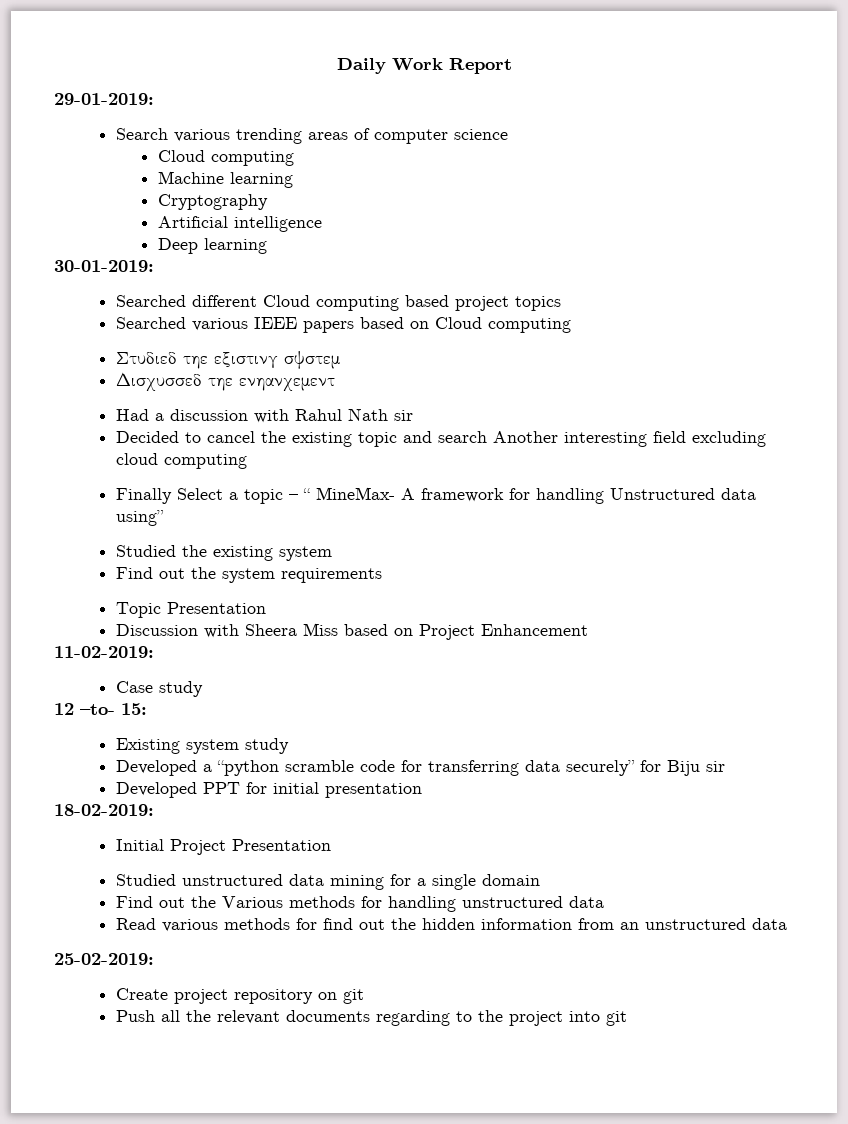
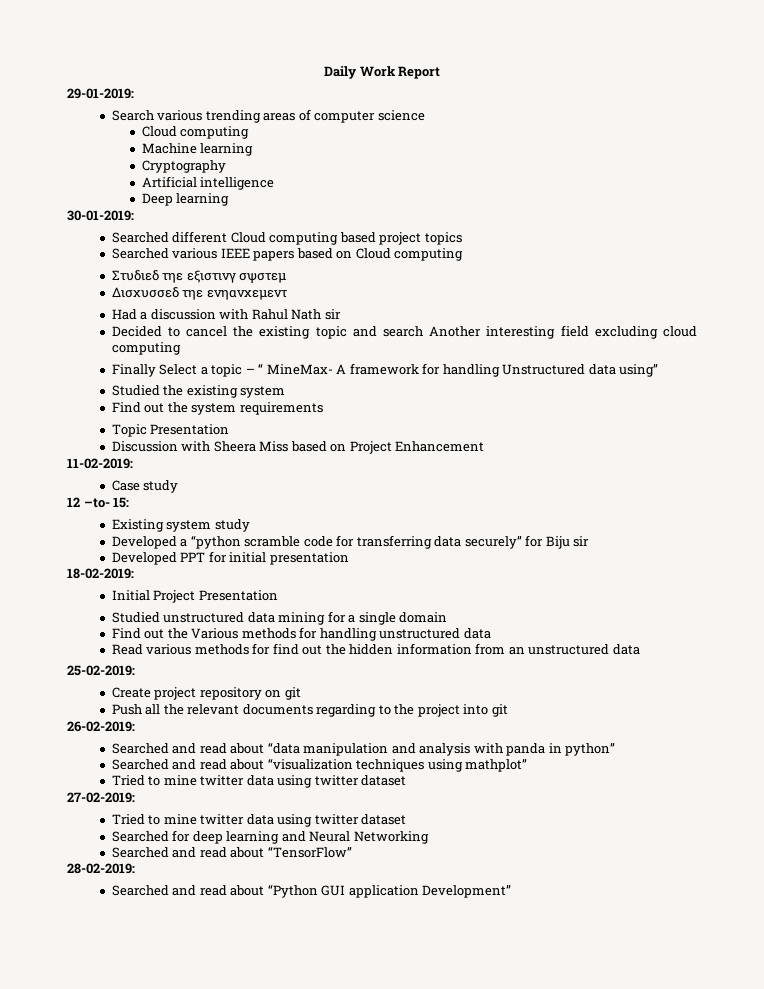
+ 26-02-2019:
+ Searched and read about “data manipulation and analysis with panda in python”
+ Searched and read about “visualization techniques using mathplot”
+ Tried to mine twitter data using twitter dataset
+ 27-02-2019:
+ Tried to mine twitter data using twitter dataset
+ Searched for deep learning and Neural Networking
+ Searched and read about “TensorFlow”
+ 28-02-2019:
+ Searched and read about “Python GUI application Development”

